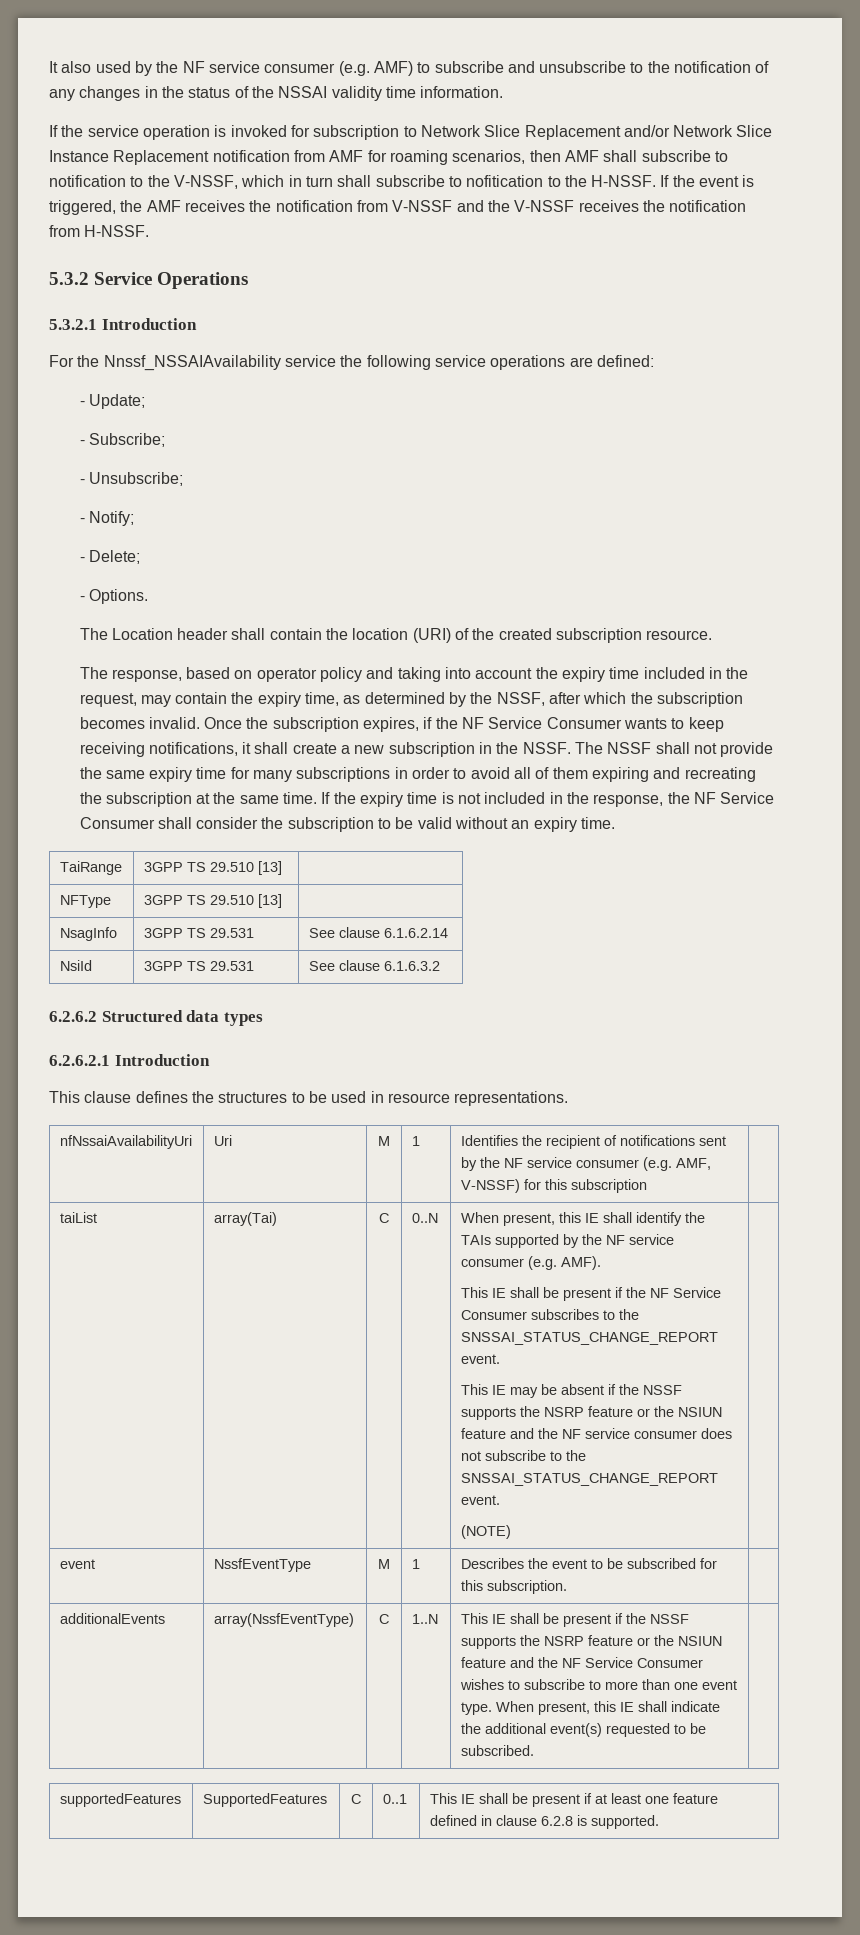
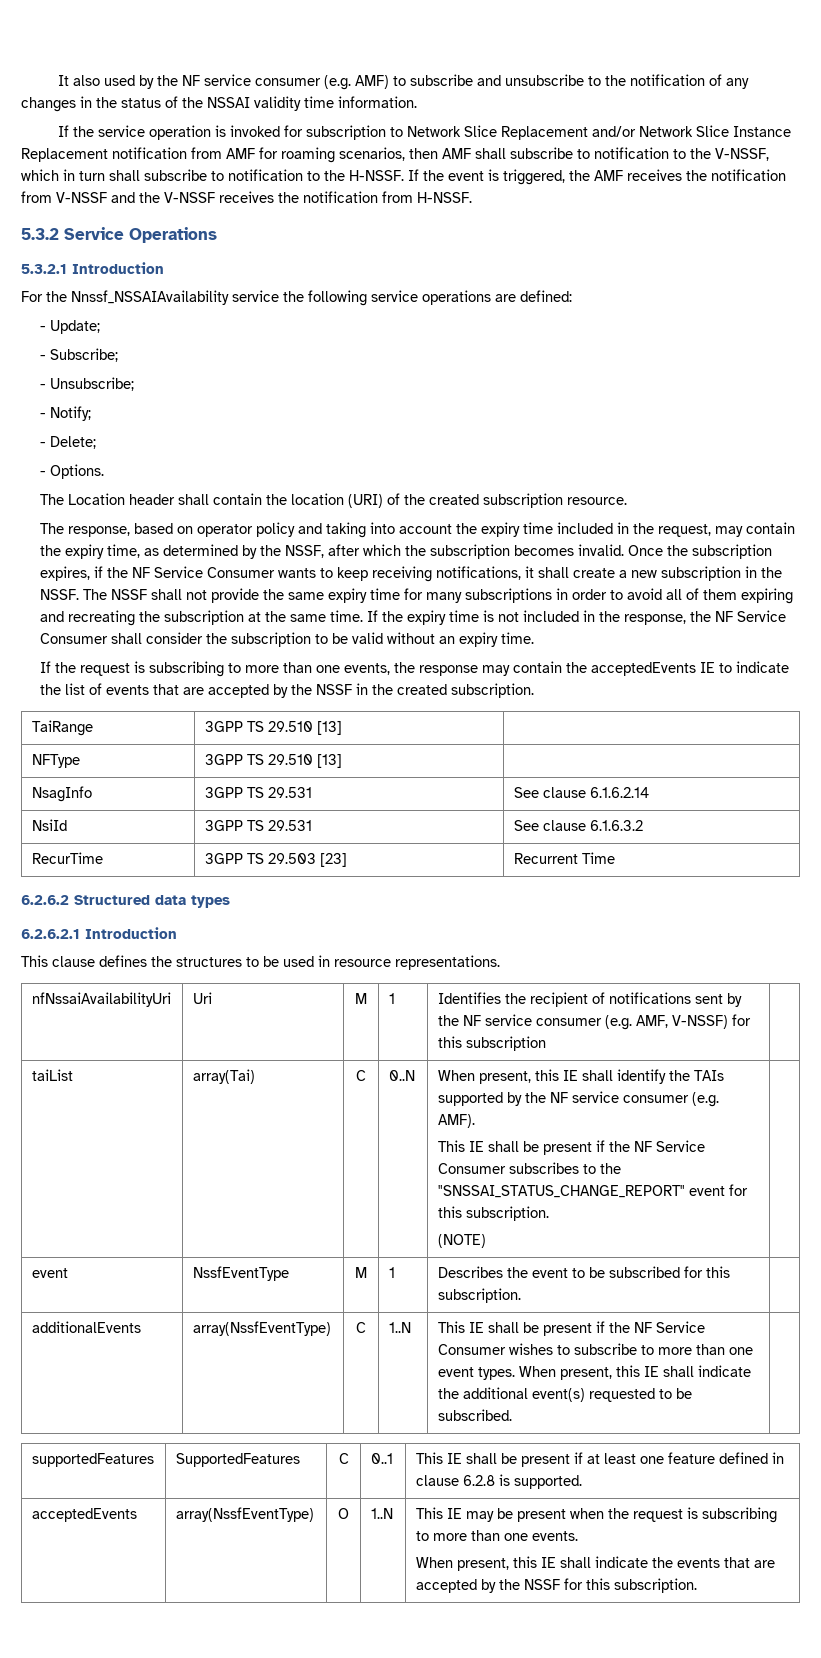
- If the service operation is invoked for subscription to Network Slice Replacement and/or Network Slice Instance Replacement notification from AMF for roaming scenarios, then AMF shall subscribe to notification to the V-NSSF, which in turn shall subscribe to nofitication to the H-NSSF.
+ If the service operation is invoked for subscription to Network Slice Replacement and/or Network Slice Instance Replacement notification from AMF for roaming scenarios, then AMF shall subscribe to notification to the V-NSSF, which in turn shall subscribe to notification to the H-NSSF.
+ If the request is subscribing to more than one events, the response may contain the acceptedEvents IE to indicate the list of events that are accepted by the NSSF in the created subscription.
+ RecurTime | 3GPP TS 29.503 [23] | Recurrent Time
- This IE shall be present if the NF Service Consumer subscribes to the SNSSAI_STATUS_CHANGE_REPORT event.
- This IE may be absent if the NSSF supports the NSRP feature or the NSIUN feature and the NF service consumer does not subscribe to the SNSSAI_STATUS_CHANGE_REPORT event.
+ This IE shall be present if the NF Service Consumer subscribes to the "SNSSAI_STATUS_CHANGE_REPORT" event for this subscription.
- This IE shall be present if the NSSF supports the NSRP feature or the NSIUN feature and the NF Service Consumer wishes to subscribe to more than one event type.
+ This IE shall be present if the NF Service Consumer wishes to subscribe to more than one event types.
+ acceptedEvents | array(NssfEventType) | O | 1..N | This IE may be present when the request is subscribing to more than one events.
+ When present, this IE shall indicate the events that are accepted by the NSSF for this subscription.

